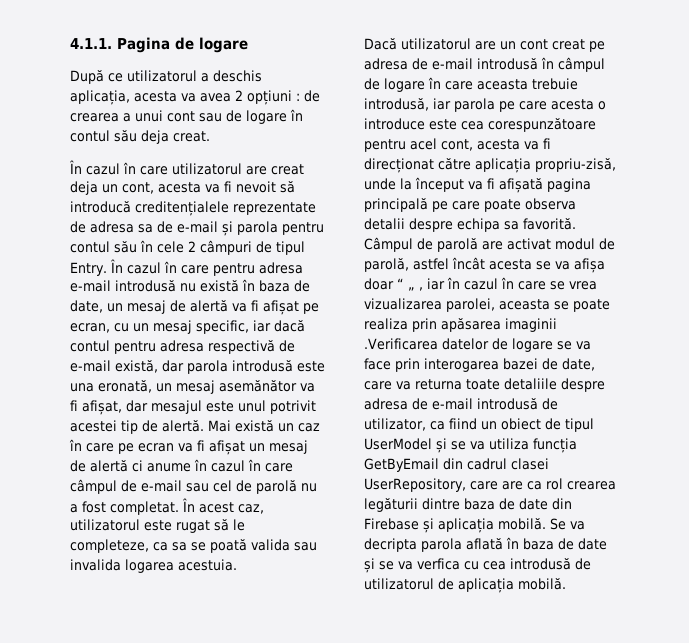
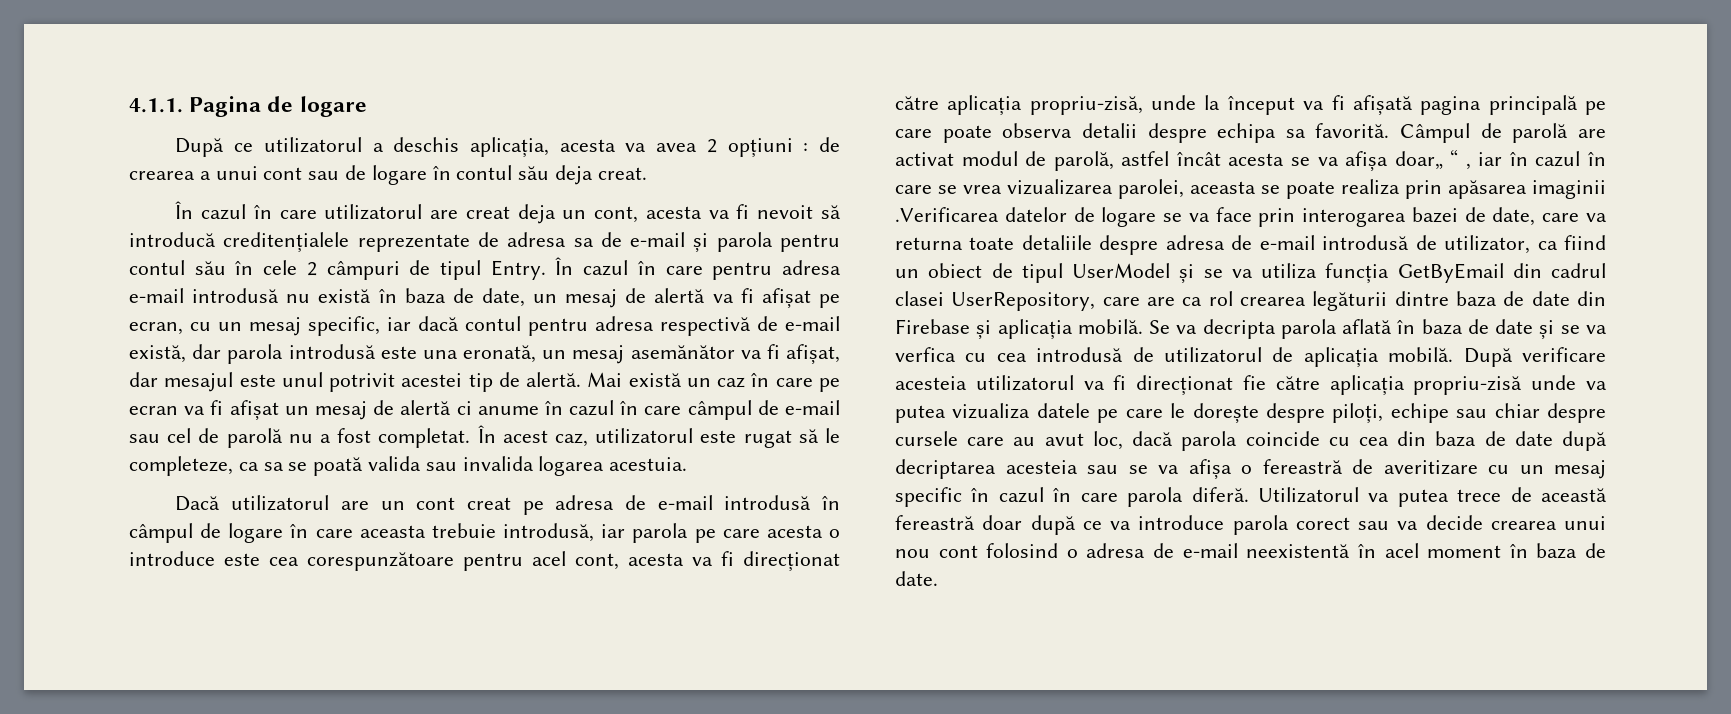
- Câmpul de parolă are activat modul de parolă, astfel încât acesta se va afișa doar “ „ , iar în cazul în care se vrea vizualizarea parolei, aceasta se poate realiza prin apăsarea imaginii .Verificarea datelor de logare se va face prin interogarea bazei de date, care va returna toate detaliile despre adresa de e-mail introdusă de utilizator, ca fiind un obiect de tipul UserModel și se va utiliza funcția GetByEmail din cadrul clasei UserRepository, care are ca rol crearea legăturii dintre baza de date din Firebase și aplicația mobilă.
+ Câmpul de parolă are activat modul de parolă, astfel încât acesta se va afișa doar„ “ , iar în cazul în care se vrea vizualizarea parolei, aceasta se poate realiza prin apăsarea imaginii .Verificarea datelor de logare se va face prin interogarea bazei de date, care va returna toate detaliile despre adresa de e-mail introdusă de utilizator, ca fiind un obiect de tipul UserModel și se va utiliza funcția GetByEmail din cadrul clasei UserRepository, care are ca rol crearea legăturii dintre baza de date din Firebase și aplicația mobilă.
+ După verificare acesteia utilizatorul va fi direcționat fie către aplicația propriu-zisă unde va putea vizualiza datele pe care le dorește despre piloți, echipe sau chiar despre cursele care au avut loc, dacă parola coincide cu cea din baza de date după decriptarea acesteia sau se va afișa o fereastră de averitizare cu un mesaj specific în cazul în care parola diferă. Utilizatorul va putea trece de această fereastră doar după ce va introduce parola corect sau va decide crearea unui nou cont folosind o adresa de e-mail neexistentă în acel moment în baza de date.

